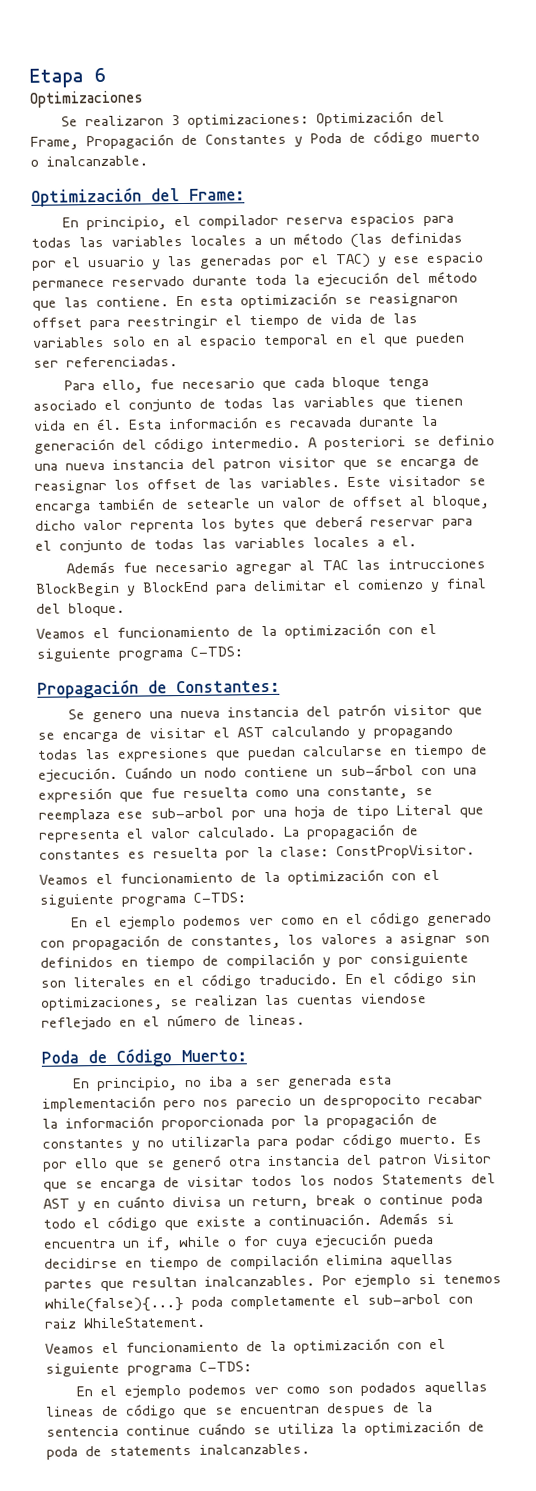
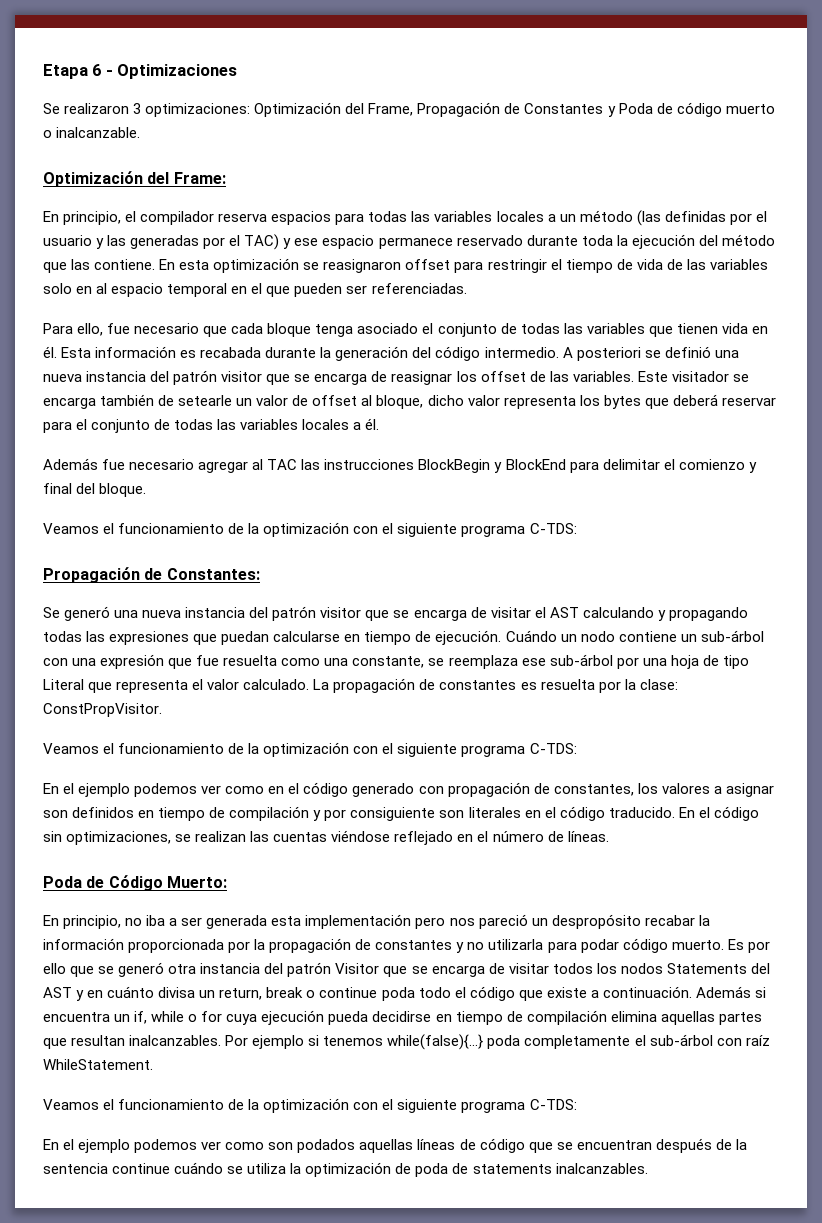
- Etapa 6
- Optimizaciones
+ Etapa 6 - Optimizaciones
- En esta optimización se reasignaron offset para reestringir el tiempo de vida de las variables solo en al espacio temporal en el que pueden ser referenciadas.
+ En esta optimización se reasignaron offset para restringir el tiempo de vida de las variables solo en al espacio temporal en el que pueden ser referenciadas.
- Esta información es recavada durante la generación del código intermedio.
+ Esta información es recabada durante la generación del código intermedio.
- A posteriori se definio una nueva instancia del patron visitor que se encarga de reasignar los offset de las variables.
+ A posteriori se definió una nueva instancia del patrón visitor que se encarga de reasignar los offset de las variables.
- Este visitador se encarga también de setearle un valor de offset al bloque, dicho valor reprenta los bytes que deberá reservar para el conjunto de todas las variables locales a el.
+ Este visitador se encarga también de setearle un valor de offset al bloque, dicho valor representa los bytes que deberá reservar para el conjunto de todas las variables locales a él.
- Además fue necesario agregar al TAC las intrucciones BlockBegin y BlockEnd para delimitar el comienzo y final del bloque.
+ Además fue necesario agregar al TAC las instrucciones BlockBegin y BlockEnd para delimitar el comienzo y final del bloque.
- Se genero una nueva instancia del patrón visitor que se encarga de visitar el AST calculando y propagando todas las expresiones que puedan calcularse en tiempo de ejecución.
+ Se generó una nueva instancia del patrón visitor que se encarga de visitar el AST calculando y propagando todas las expresiones que puedan calcularse en tiempo de ejecución.
- Cuándo un nodo contiene un sub-árbol con una expresión que fue resuelta como una constante, se reemplaza ese sub-arbol por una hoja de tipo Literal que representa el valor calculado.
+ Cuándo un nodo contiene un sub-árbol con una expresión que fue resuelta como una constante, se reemplaza ese sub-árbol por una hoja de tipo Literal que representa el valor calculado.
- En el código sin optimizaciones, se realizan las cuentas viendose reflejado en el número de lineas.
+ En el código sin optimizaciones, se realizan las cuentas viéndose reflejado en el número de líneas.
- En principio, no iba a ser generada esta implementación pero nos parecio un despropocito recabar la información proporcionada por la propagación de constantes y no utilizarla para podar código muerto.
+ En principio, no iba a ser generada esta implementación pero nos pareció un despropósito recabar la información proporcionada por la propagación de constantes y no utilizarla para podar código muerto.
- Es por ello que se generó otra instancia del patron Visitor que se encarga de visitar todos los nodos Statements del AST y en cuánto divisa un return, break o continue poda todo el código que existe a continuación.
+ Es por ello que se generó otra instancia del patrón Visitor que se encarga de visitar todos los nodos Statements del AST y en cuánto divisa un return, break o continue poda todo el código que existe a continuación.
- Por ejemplo si tenemos while(false){...} poda completamente el sub-arbol con raiz WhileStatement.
+ Por ejemplo si tenemos while(false){...} poda completamente el sub-árbol con raíz WhileStatement.
- En el ejemplo podemos ver como son podados aquellas lineas de código que se encuentran despues de la sentencia continue cuándo se utiliza la optimización de poda de statements inalcanzables.
+ En el ejemplo podemos ver como son podados aquellas líneas de código que se encuentran después de la sentencia continue cuándo se utiliza la optimización de poda de statements inalcanzables.

